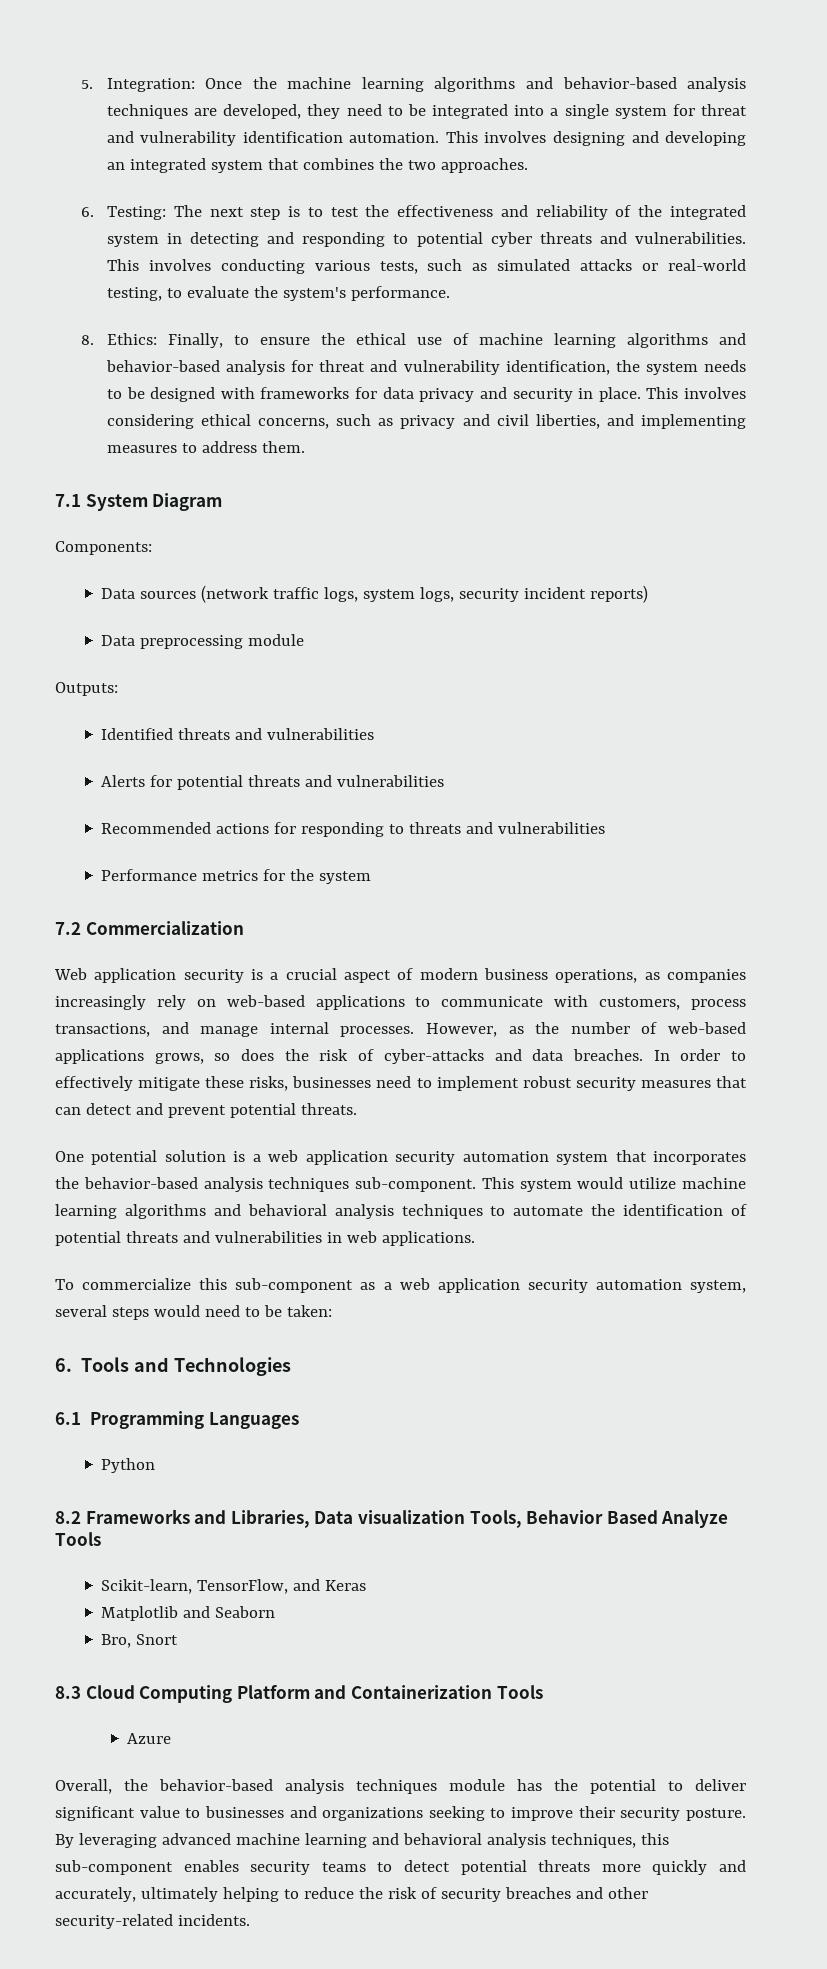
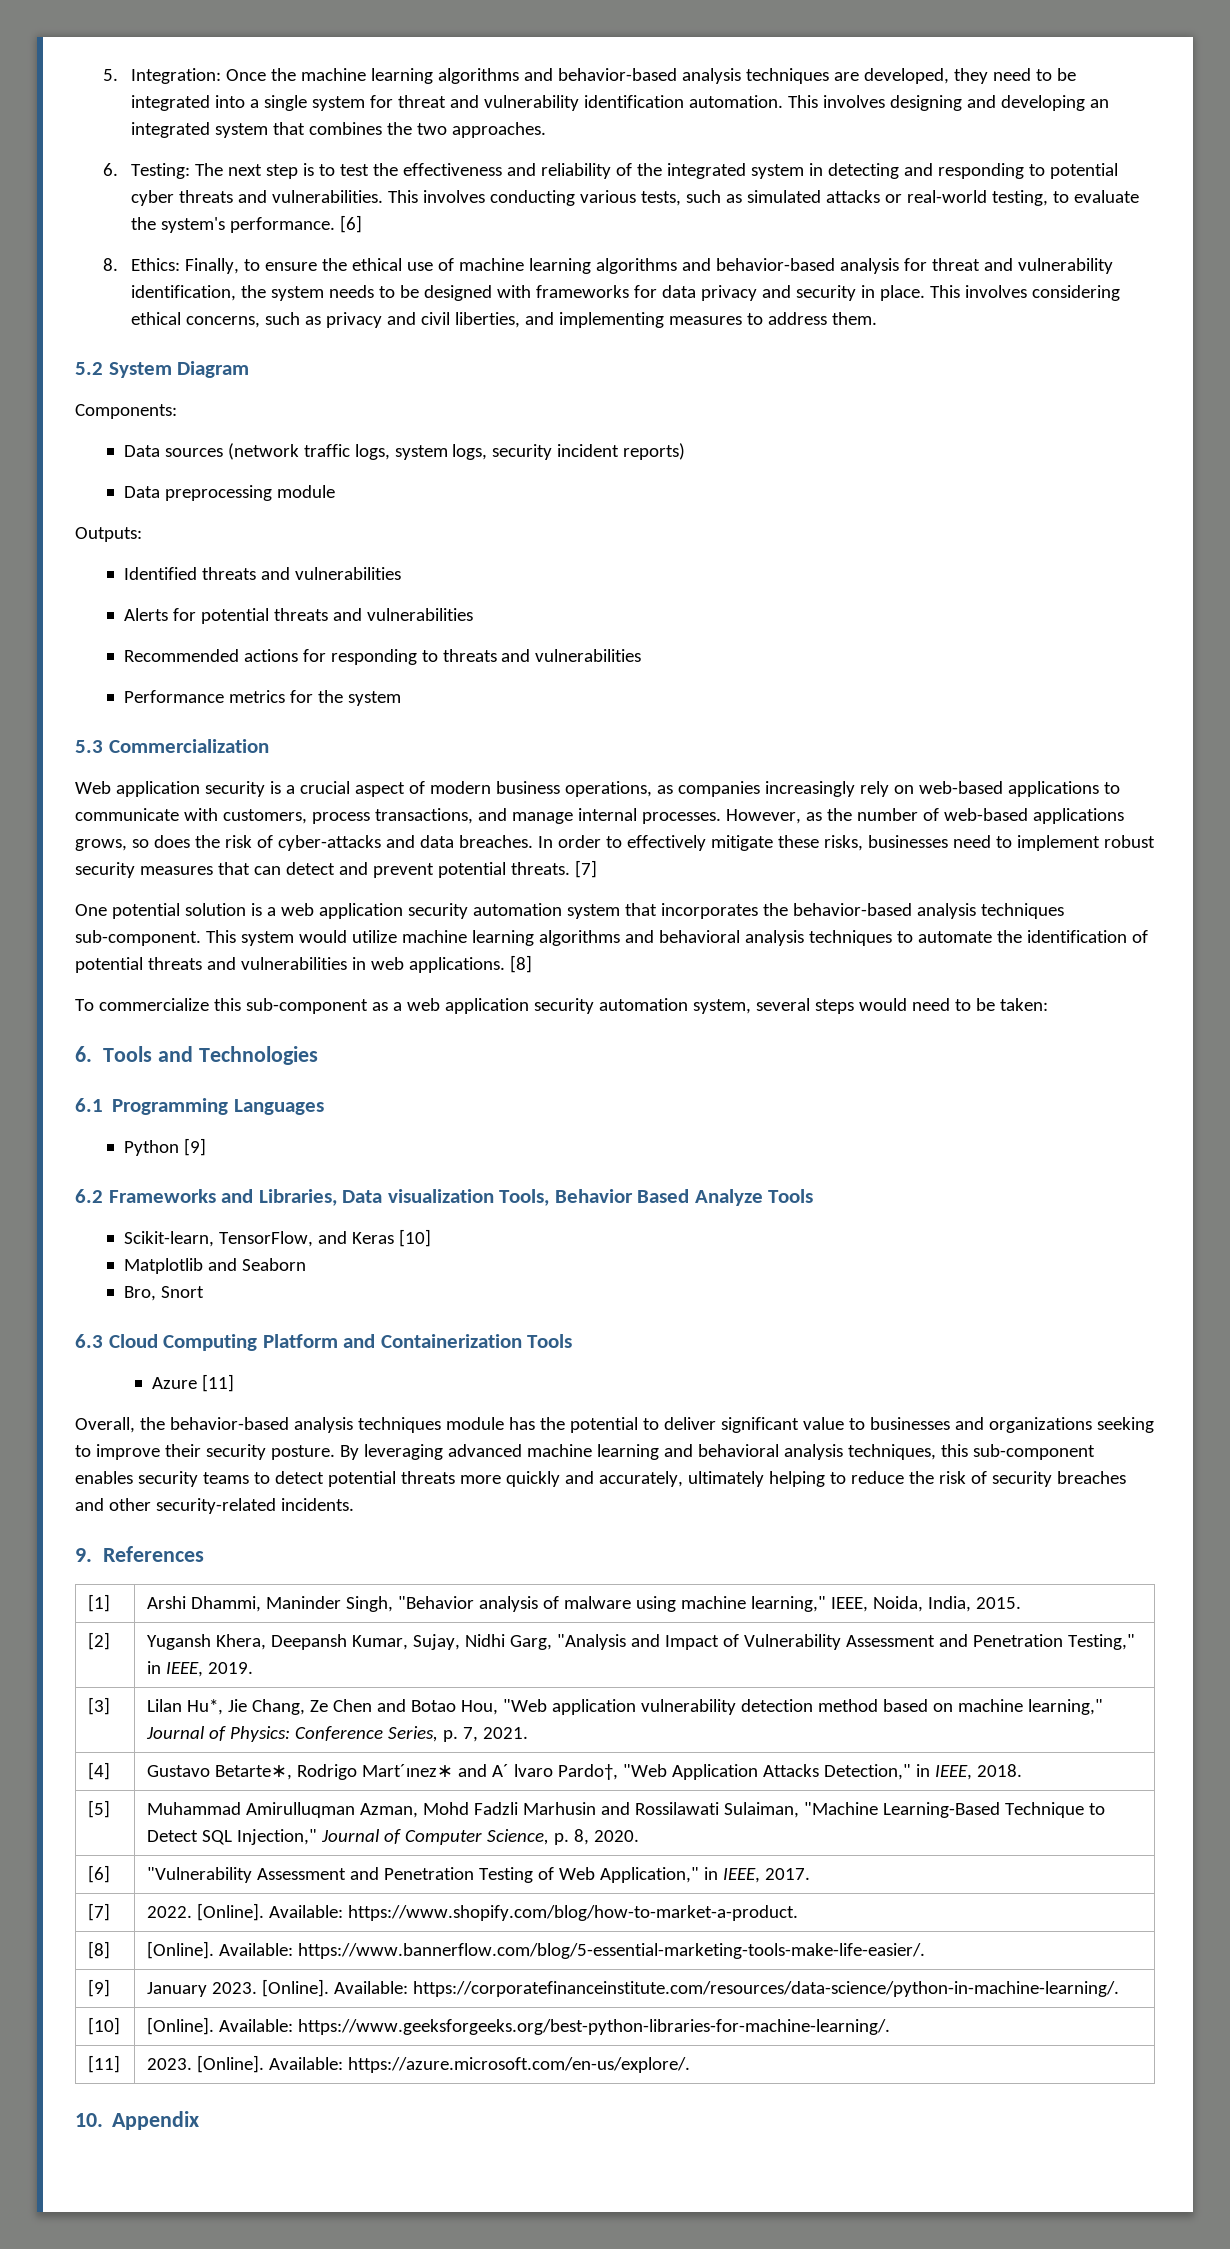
- This involves conducting various tests, such as simulated attacks or real-world testing, to evaluate the system's performance.
+ This involves conducting various tests, such as simulated attacks or real-world testing, to evaluate the system's performance. [6]
- 7.1 System Diagram
+ 5.2 System Diagram
- 7.2 Commercialization
+ 5.3 Commercialization
- In order to effectively mitigate these risks, businesses need to implement robust security measures that can detect and prevent potential threats.
+ In order to effectively mitigate these risks, businesses need to implement robust security measures that can detect and prevent potential threats. [7]
- This system would utilize machine learning algorithms and behavioral analysis techniques to automate the identification of potential threats and vulnerabilities in web applications.
+ This system would utilize machine learning algorithms and behavioral analysis techniques to automate the identification of potential threats and vulnerabilities in web applications. [8]
- Python
- 8.2 Frameworks and Libraries, Data visualization Tools, Behavior Based Analyze Tools
+ Python [9]
+ 6.2 Frameworks and Libraries, Data visualization Tools, Behavior Based Analyze Tools
- Scikit-learn, TensorFlow, and Keras
+ Scikit-learn, TensorFlow, and Keras [10]
- 8.3 Cloud Computing Platform and Containerization Tools
+ 6.3 Cloud Computing Platform and Containerization Tools
- Azure
+ Azure [11]
+ 9. References
+ [1] | Arshi Dhammi, Maninder Singh, "Behavior analysis of malware using machine learning," IEEE, Noida, India, 2015.
+ [2] | Yugansh Khera, Deepansh Kumar, Sujay, Nidhi Garg, "Analysis and Impact of Vulnerability Assessment and Penetration Testing," in IEEE, 2019.
+ [3] | Lilan Hu*, Jie Chang, Ze Chen and Botao Hou, "Web application vulnerability detection method based on machine learning," Journal of Physics: Conference Series, p. 7, 2021.
+ [4] | Gustavo Betarte∗, Rodrigo Mart´ınez∗ and A´ lvaro Pardo†, "Web Application Attacks Detection," in IEEE, 2018.
+ [5] | Muhammad Amirulluqman Azman, Mohd Fadzli Marhusin and Rossilawati Sulaiman, "Machine Learning-Based Technique to Detect SQL Injection," Journal of Computer Science, p. 8, 2020.
+ [6] | "Vulnerability Assessment and Penetration Testing of Web Application," in IEEE, 2017.
+ [7] | 2022. [Online]. Available: https://www.shopify.com/blog/how-to-market-a-product.
+ [8] | [Online]. Available: https://www.bannerflow.com/blog/5-essential-marketing-tools-make-life-easier/.
+ [9] | January 2023. [Online]. Available: https://corporatefinanceinstitute.com/resources/data-science/python-in-machine-learning/.
+ [10] | [Online]. Available: https://www.geeksforgeeks.org/best-python-libraries-for-machine-learning/.
+ [11] | 2023. [Online]. Available: https://azure.microsoft.com/en-us/explore/.
+ 10. Appendix

